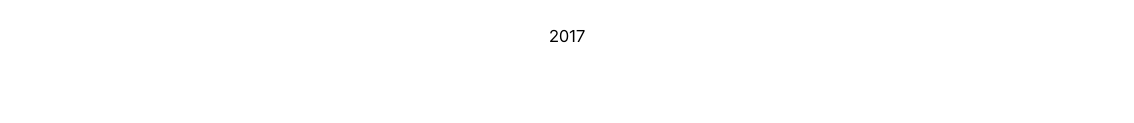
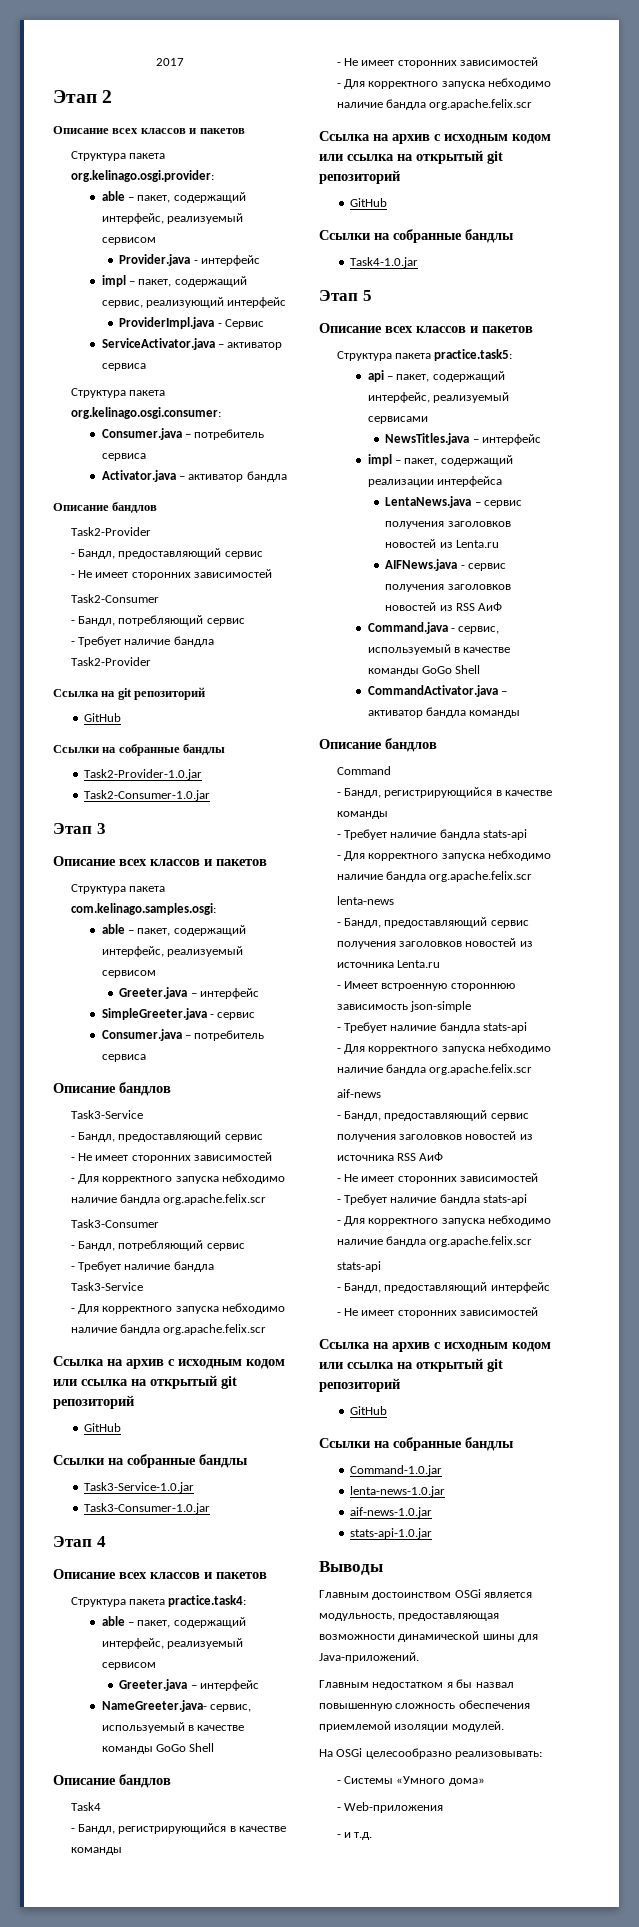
+ Этап 2
+ Описание всех классов и пакетов
+ Структура пакета org.kelinago.osgi.provider:
+ able – пакет, содержащий интерфейс, реализуемый сервисом
+ Provider.java - интерфейс
+ impl – пакет, содержащий сервис, реализующий интерфейс
+ ProviderImpl.java - Сервис
+ ServiceActivator.java – активатор сервиса
+ Структура пакета org.kelinago.osgi.consumer:
+ Consumer.java – потребитель сервиса
+ Activator.java – активатор бандла
+ Описание бандлов
+ Task2-Provider
+ - Бандл, предоставляющий сервис
+ - Не имеет сторонних зависимостей
+ Task2-Consumer
+ - Бандл, потребляющий сервис
+ - Требует наличие бандла Task2-Provider
+ Ссылка на git репозиторий
+ GitHub
+ Ссылки на собранные бандлы
+ Task2-Provider-1.0.jar
+ Task2-Consumer-1.0.jar
+ Этап 3
+ Описание всех классов и пакетов
+ Структура пакета com.kelinago.samples.osgi:
+ able – пакет, содержащий интерфейс, реализуемый сервисом
+ Greeter.java – интерфейс
+ SimpleGreeter.java - сервис
+ Consumer.java – потребитель сервиса
+ Описание бандлов
+ Task3-Service
+ - Бандл, предоставляющий сервис
+ - Не имеет сторонних зависимостей
+ - Для корректного запуска небходимо наличие бандла org.apache.felix.scr
+ Task3-Consumer
+ - Бандл, потребляющий сервис
+ - Требует наличие бандла Task3-Service
+ - Для корректного запуска небходимо наличие бандла org.apache.felix.scr
+ Ссылка на архив с исходным кодом или ссылка на открытый git репозиторий
+ GitHub
+ Ссылки на собранные бандлы
+ Task3-Service-1.0.jar
+ Task3-Consumer-1.0.jar
+ Этап 4
+ Описание всех классов и пакетов
+ Структура пакета practice.task4:
+ able – пакет, содержащий интерфейс, реализуемый сервисом
+ Greeter.java – интерфейс
+ NameGreeter.java- сервис, используемый в качестве команды GoGo Shell
+ Описание бандлов
+ Task4
+ - Бандл, регистрирующийся в качестве команды
+ - Не имеет сторонних зависимостей
+ - Для корректного запуска небходимо наличие бандла org.apache.felix.scr
+ Ссылка на архив с исходным кодом или ссылка на открытый git репозиторий
+ GitHub
+ Ссылки на собранные бандлы
+ Task4-1.0.jar
+ Этап 5
+ Описание всех классов и пакетов
+ Структура пакета practice.task5:
+ api – пакет, содержащий интерфейс, реализуемый сервисами
+ NewsTitles.java – интерфейс
+ impl – пакет, содержащий реализации интерфейса
+ LentaNews.java – сервис получения заголовков новостей из Lenta.ru
+ AIFNews.java - сервис получения заголовков новостей из RSS АиФ
+ Command.java - сервис, используемый в качестве команды GoGo Shell
+ CommandActivator.java – активатор бандла команды
+ Описание бандлов
+ Command
+ - Бандл, регистрирующийся в качестве команды
+ - Требует наличие бандла stats-api
+ - Для корректного запуска небходимо наличие бандла org.apache.felix.scr
+ lenta-news
+ - Бандл, предоставляющий сервис получения заголовков новостей из источника Lenta.ru
+ - Имеет встроенную стороннюю зависимость json-simple
+ - Требует наличие бандла stats-api
+ - Для корректного запуска небходимо наличие бандла org.apache.felix.scr
+ aif-news
+ - Бандл, предоставляющий сервис получения заголовков новостей из источника RSS АиФ
+ - Не имеет сторонних зависимостей
+ - Требует наличие бандла stats-api
+ - Для корректного запуска небходимо наличие бандла org.apache.felix.scr
+ stats-api
+ - Бандл, предоставляющий интерфейс
+ - Не имеет сторонних зависимостей
+ Ссылка на архив с исходным кодом или ссылка на открытый git репозиторий
+ GitHub
+ Ссылки на собранные бандлы
+ Command-1.0.jar
+ lenta-news-1.0.jar
+ aif-news-1.0.jar
+ stats-api-1.0.jar
+ Выводы
+ Главным достоинством OSGi является модульность, предоставляющая возможности динамической шины для Java-приложений.
+ Главным недостатком я бы назвал повышенную сложность обеспечения приемлемой изоляции модулей.
+ На OSGi целесообразно реализовывать:
+ - Системы «Умного дома»
+ - Web-приложения
+ - и т.д.

